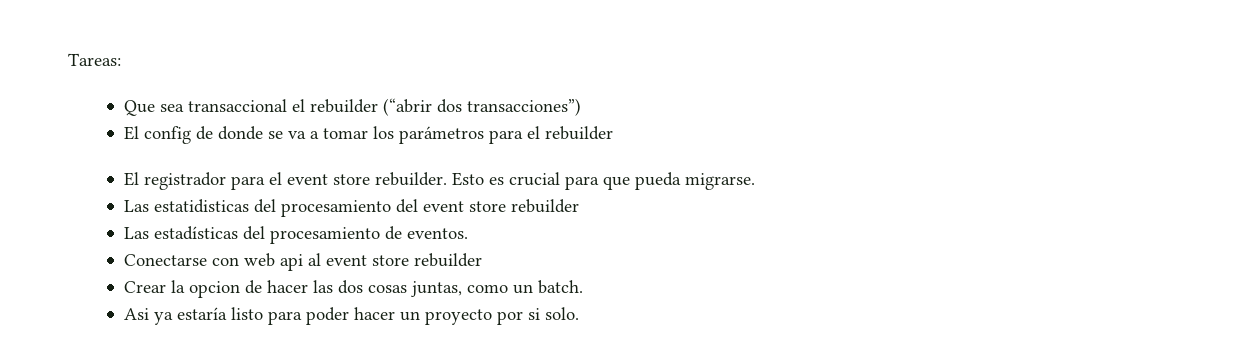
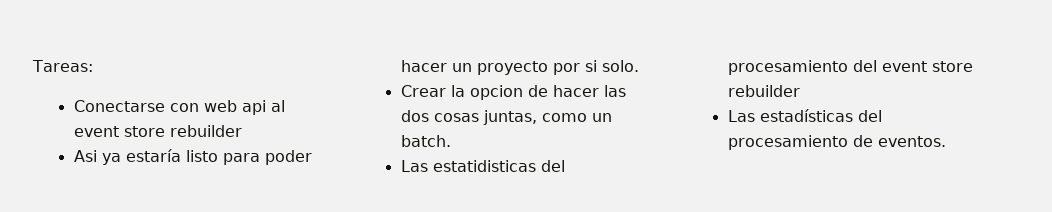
- Que sea transaccional el rebuilder (“abrir dos transacciones”)
- El config de donde se va a tomar los parámetros para el rebuilder
- El registrador para el event store rebuilder. Esto es crucial para que pueda migrarse.
+ Conectarse con web api al event store rebuilder
+ Asi ya estaría listo para poder hacer un proyecto por si solo.
+ Crear la opcion de hacer las dos cosas juntas, como un batch.
- Conectarse con web api al event store rebuilder
- Crear la opcion de hacer las dos cosas juntas, como un batch.
- Asi ya estaría listo para poder hacer un proyecto por si solo.

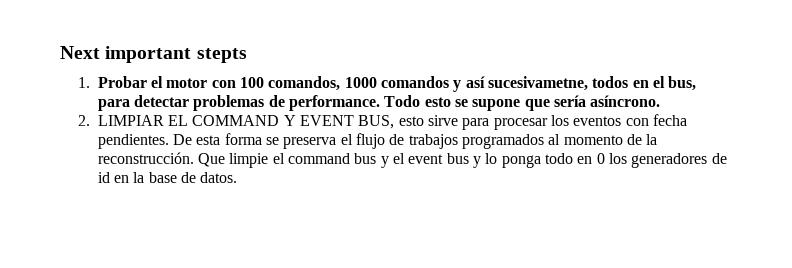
- Tareas:
- Conectarse con web api al event store rebuilder
- Asi ya estaría listo para poder hacer un proyecto por si solo.
- Crear la opcion de hacer las dos cosas juntas, como un batch.
- Las estatidisticas del procesamiento del event store rebuilder
- Las estadísticas del procesamiento de eventos.
+ Next important stepts
+ 1. Probar el motor con 100 comandos, 1000 comandos y así sucesivametne, todos en el bus, para detectar problemas de performance. Todo esto se supone que sería asíncrono.
+ 2. LIMPIAR EL COMMAND Y EVENT BUS, esto sirve para procesar los eventos con fecha pendientes. De esta forma se preserva el flujo de trabajos programados al momento de la reconstrucción. Que limpie el command bus y el event bus y lo ponga todo en 0 los generadores de id en la base de datos.

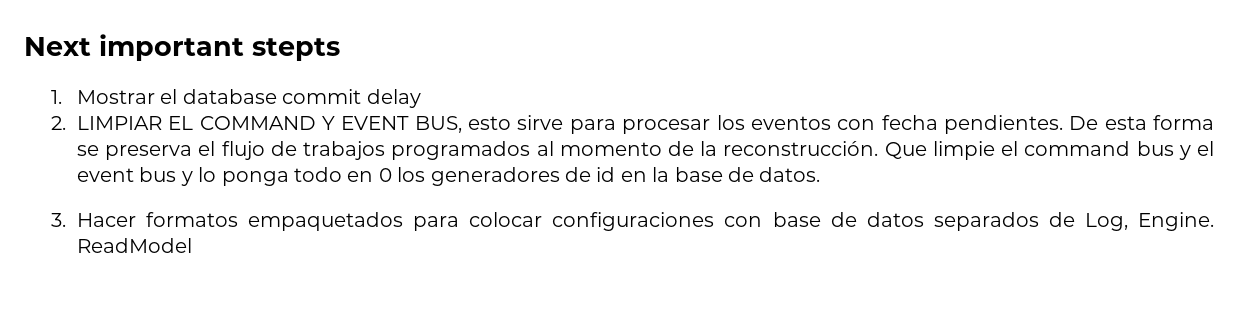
- 1. Probar el motor con 100 comandos, 1000 comandos y así sucesivametne, todos en el bus, para detectar problemas de performance. Todo esto se supone que sería asíncrono.
+ 1. Mostrar el database commit delay
+ 3. Hacer formatos empaquetados para colocar configuraciones con base de datos separados de Log, Engine. ReadModel

